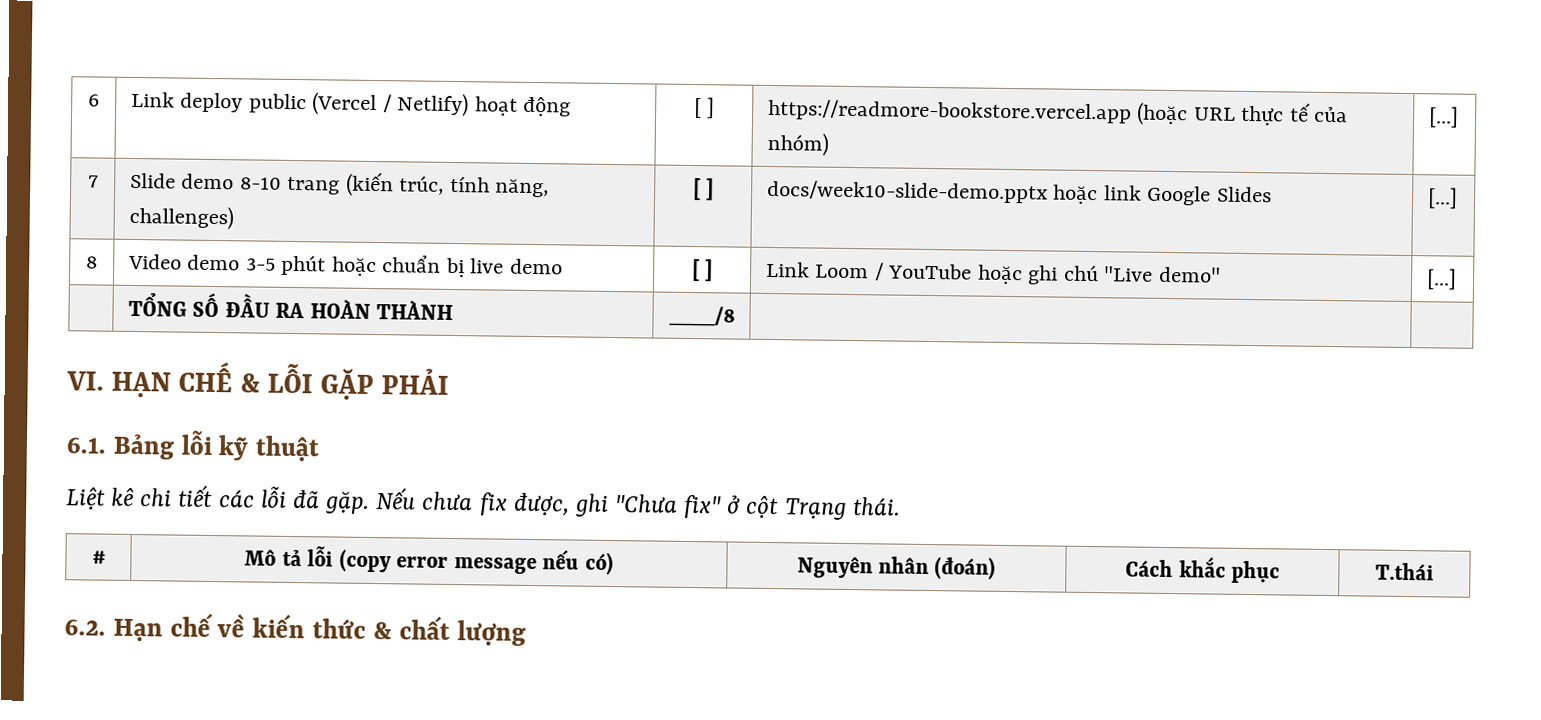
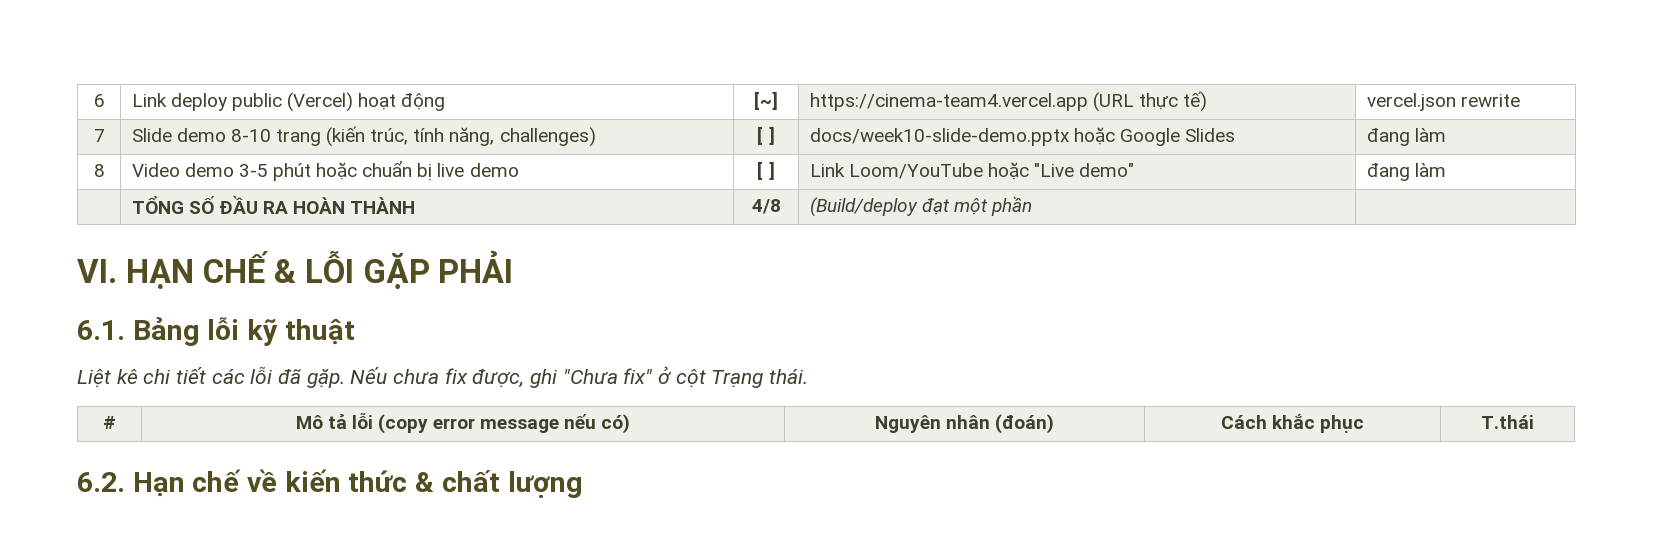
- 6 | Link deploy public (Vercel / Netlify) hoạt động | [ ] | https://readmore-bookstore.vercel.app (hoặc URL thực tế của nhóm) | [...]
+ 6 | Link deploy public (Vercel) hoạt động | [~] | https://cinema-team4.vercel.app (URL thực tế) | vercel.json rewrite
- 7 | Slide demo 8-10 trang (kiến trúc, tính năng, challenges) | [ ] | docs/week10-slide-demo.pptx hoặc link Google Slides | [...]
+ 7 | Slide demo 8-10 trang (kiến trúc, tính năng, challenges) | [ ] | docs/week10-slide-demo.pptx hoặc Google Slides | đang làm
- 8 | Video demo 3-5 phút hoặc chuẩn bị live demo | [ ] | Link Loom / YouTube hoặc ghi chú "Live demo" | [...]
+ 8 | Video demo 3-5 phút hoặc chuẩn bị live demo | [ ] | Link Loom/YouTube hoặc "Live demo" | đang làm
- | TỔNG SỐ ĐẦU RA HOÀN THÀNH | ___/8 | |
+ | TỔNG SỐ ĐẦU RA HOÀN THÀNH | 4/8 | (Build/deploy đạt một phần |

